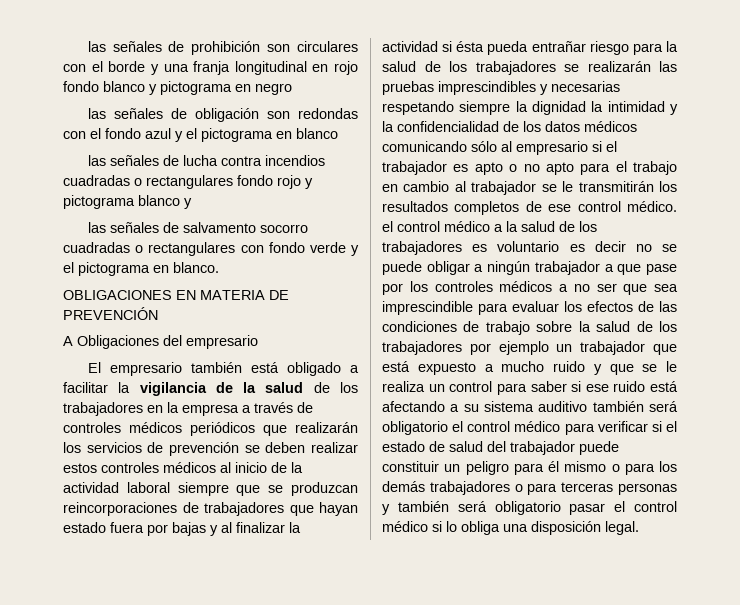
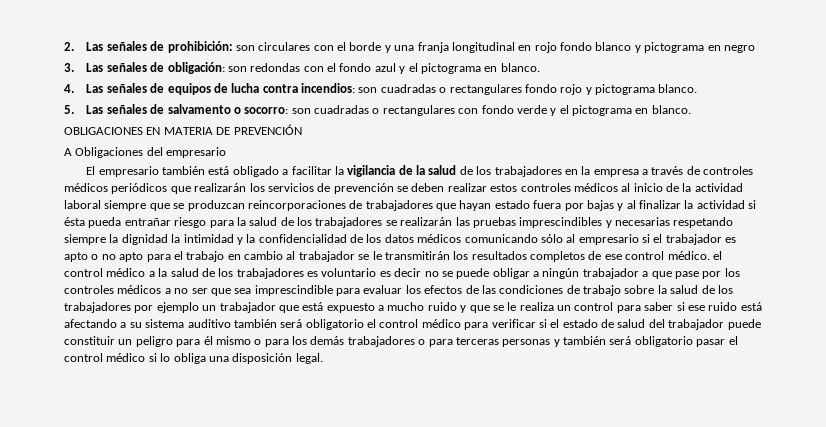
- las señales de prohibición son circulares con el borde y una franja longitudinal en rojo fondo blanco y pictograma en negro
+ 2. Las señales de prohibición: son circulares con el borde y una franja longitudinal en rojo fondo blanco y pictograma en negro
- las señales de obligación son redondas con el fondo azul y el pictograma en blanco
- las señales de lucha contra incendios cuadradas o rectangulares fondo rojo y pictograma blanco y
- las señales de salvamento socorro cuadradas o rectangulares con fondo verde y el pictograma en blanco.
+ 3. Las señales de obligación: son redondas con el fondo azul y el pictograma en blanco.
+ 4. Las señales de equipos de lucha contra incendios: son cuadradas o rectangulares fondo rojo y pictograma blanco.
+ 5. Las señales de salvamento o socorro: son cuadradas o rectangulares con fondo verde y el pictograma en blanco.

